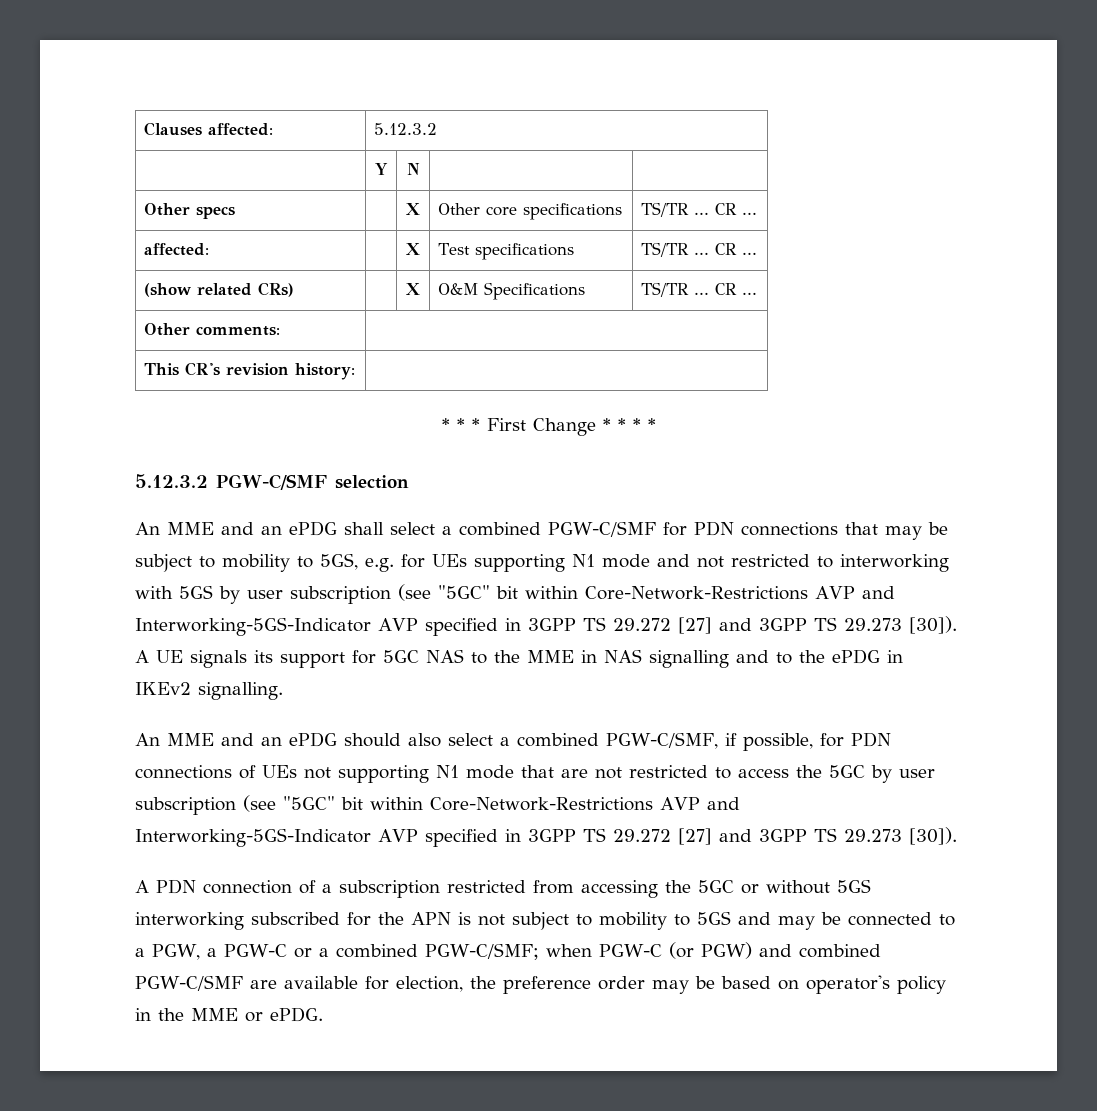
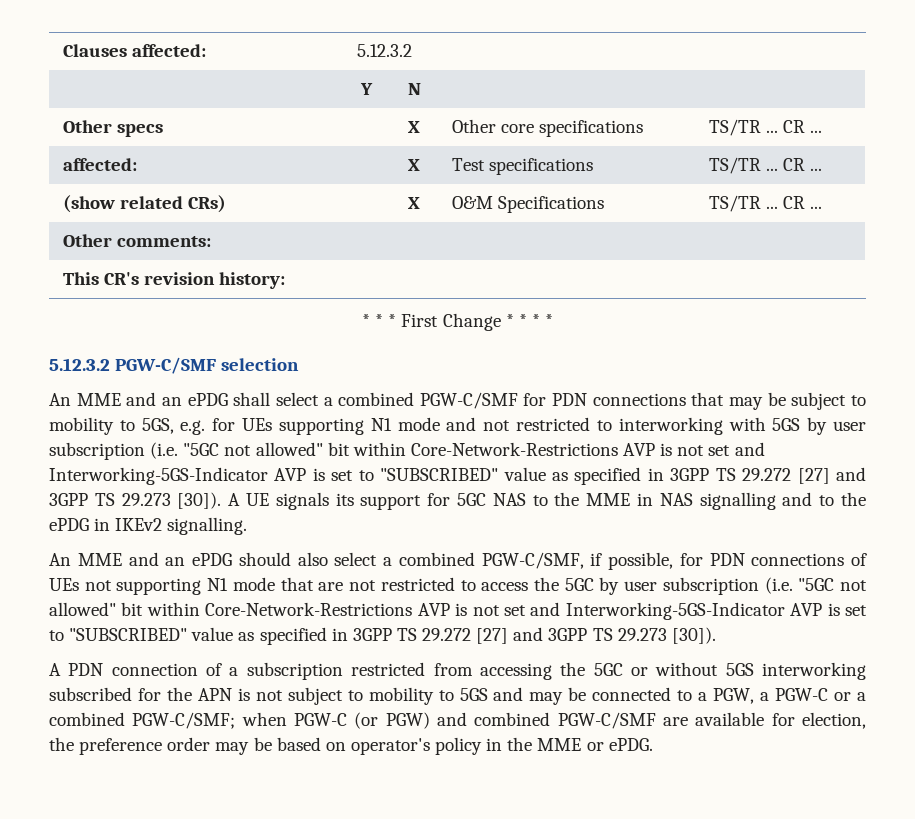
- An MME and an ePDG shall select a combined PGW-C/SMF for PDN connections that may be subject to mobility to 5GS, e.g. for UEs supporting N1 mode and not restricted to interworking with 5GS by user subscription (see "5GC" bit within Core-Network-Restrictions AVP and Interworking-5GS-Indicator AVP specified in 3GPP TS 29.272 [27] and 3GPP TS 29.273 [30]).
+ An MME and an ePDG shall select a combined PGW-C/SMF for PDN connections that may be subject to mobility to 5GS, e.g. for UEs supporting N1 mode and not restricted to interworking with 5GS by user subscription (i.e. "5GC not allowed" bit within Core-Network-Restrictions AVP is not set and Interworking-5GS-Indicator AVP is set to "SUBSCRIBED" value as specified in 3GPP TS 29.272 [27] and 3GPP TS 29.273 [30]).
- An MME and an ePDG should also select a combined PGW-C/SMF, if possible, for PDN connections of UEs not supporting N1 mode that are not restricted to access the 5GC by user subscription (see "5GC" bit within Core-Network-Restrictions AVP and Interworking-5GS-Indicator AVP specified in 3GPP TS 29.272 [27] and 3GPP TS 29.273 [30]).
+ An MME and an ePDG should also select a combined PGW-C/SMF, if possible, for PDN connections of UEs not supporting N1 mode that are not restricted to access the 5GC by user subscription (i.e. "5GC not allowed" bit within Core-Network-Restrictions AVP is not set and Interworking-5GS-Indicator AVP is set to "SUBSCRIBED" value as specified in 3GPP TS 29.272 [27] and 3GPP TS 29.273 [30]).

